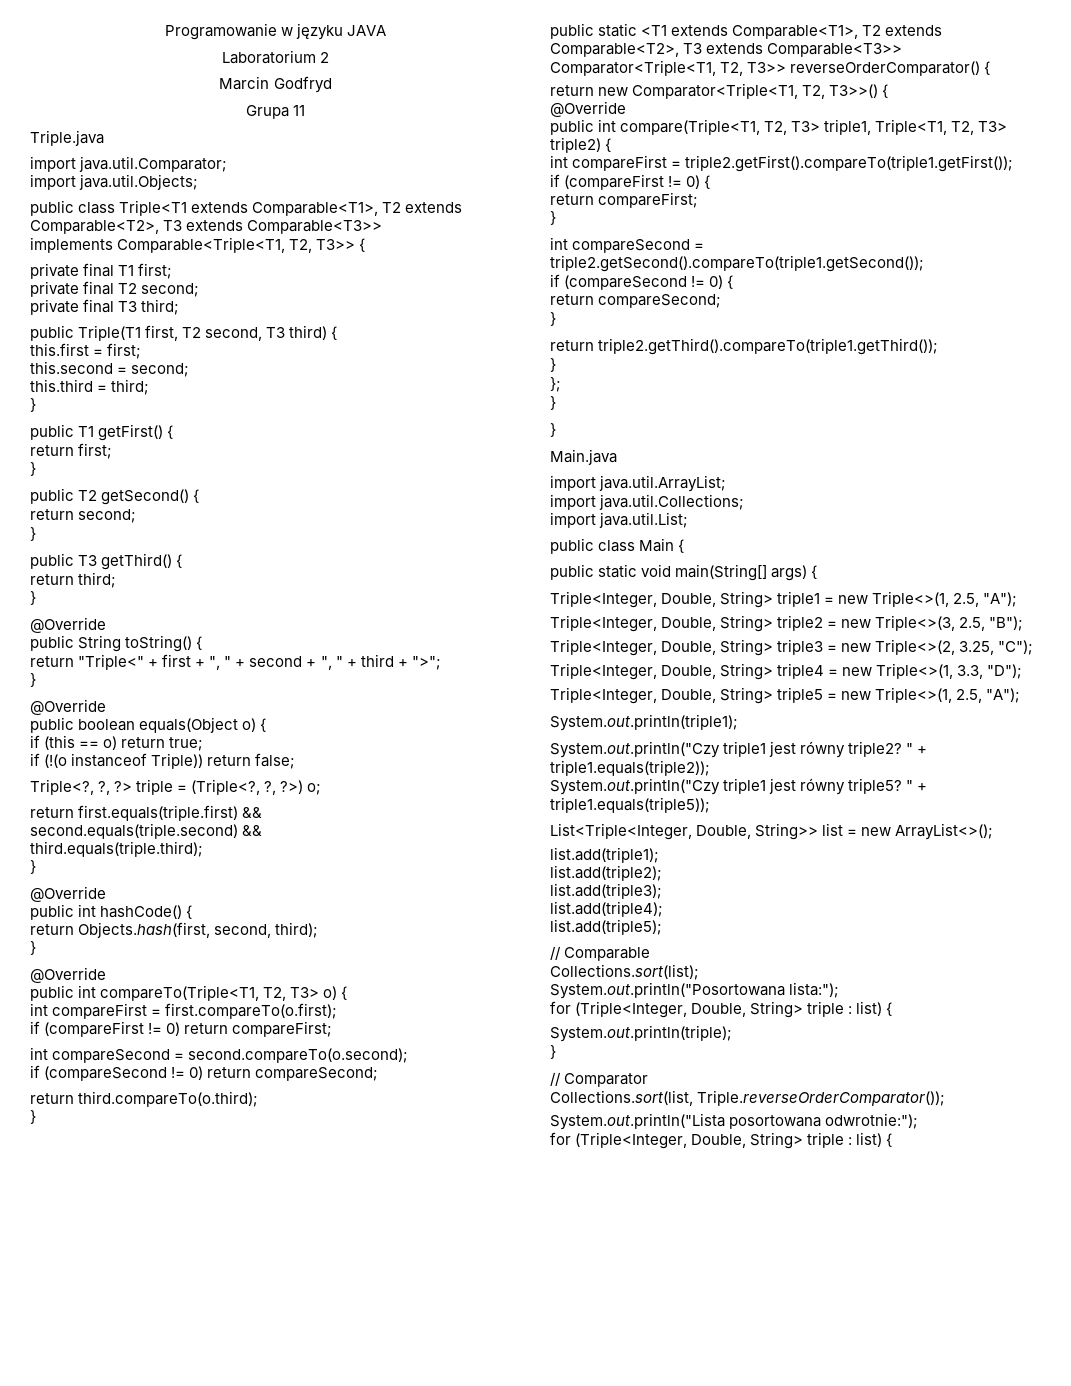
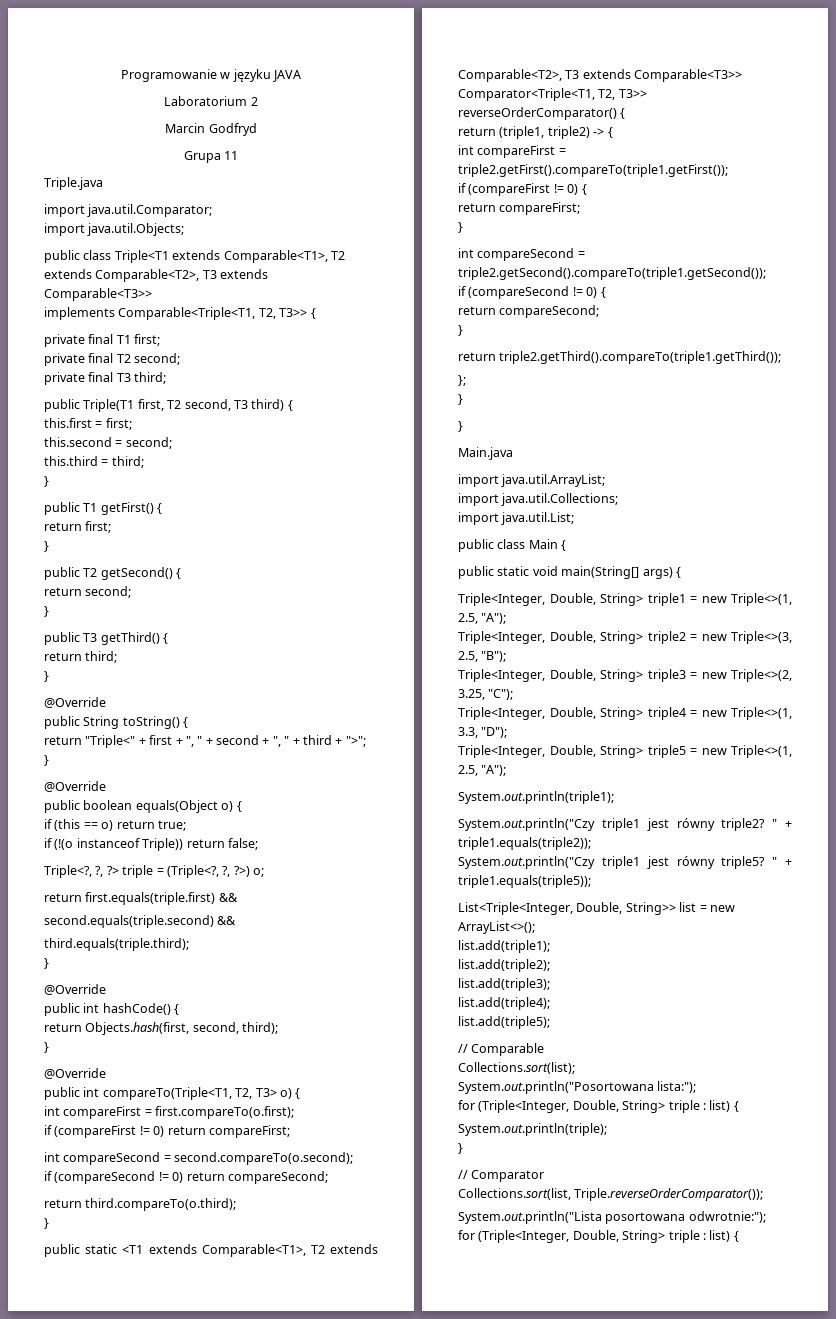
- return new Comparator<Triple<T1, T2, T3>>() {
- @Override
- public int compare(Triple<T1, T2, T3> triple1, Triple<T1, T2, T3> triple2) {
+ return (triple1, triple2) -> {
  return triple2.getThird().compareTo(triple1.getThird());
- }

